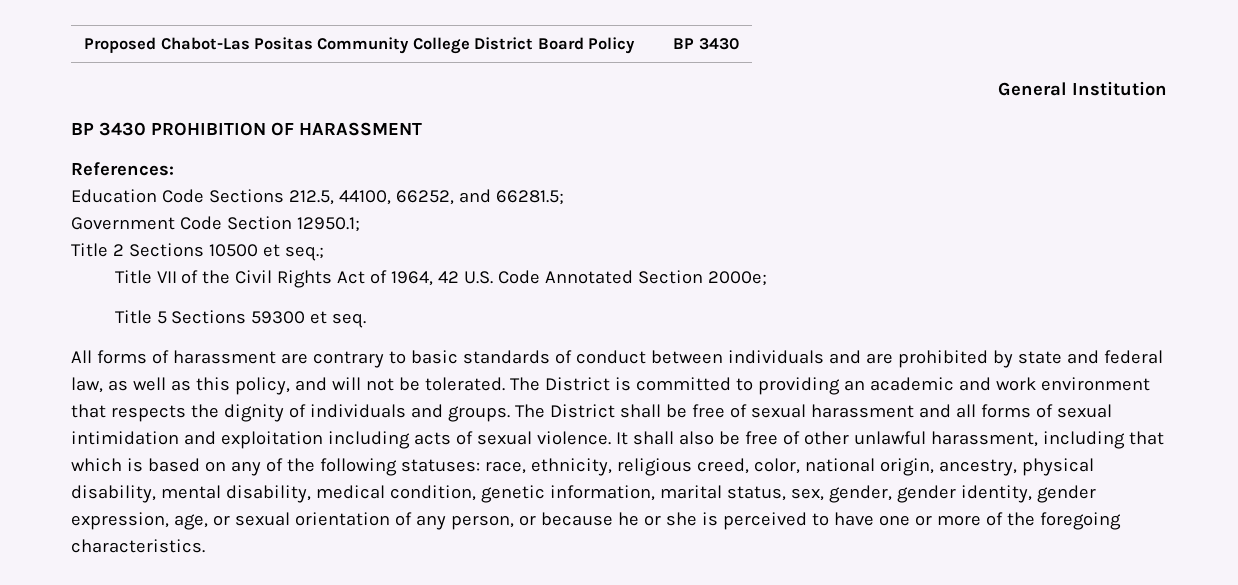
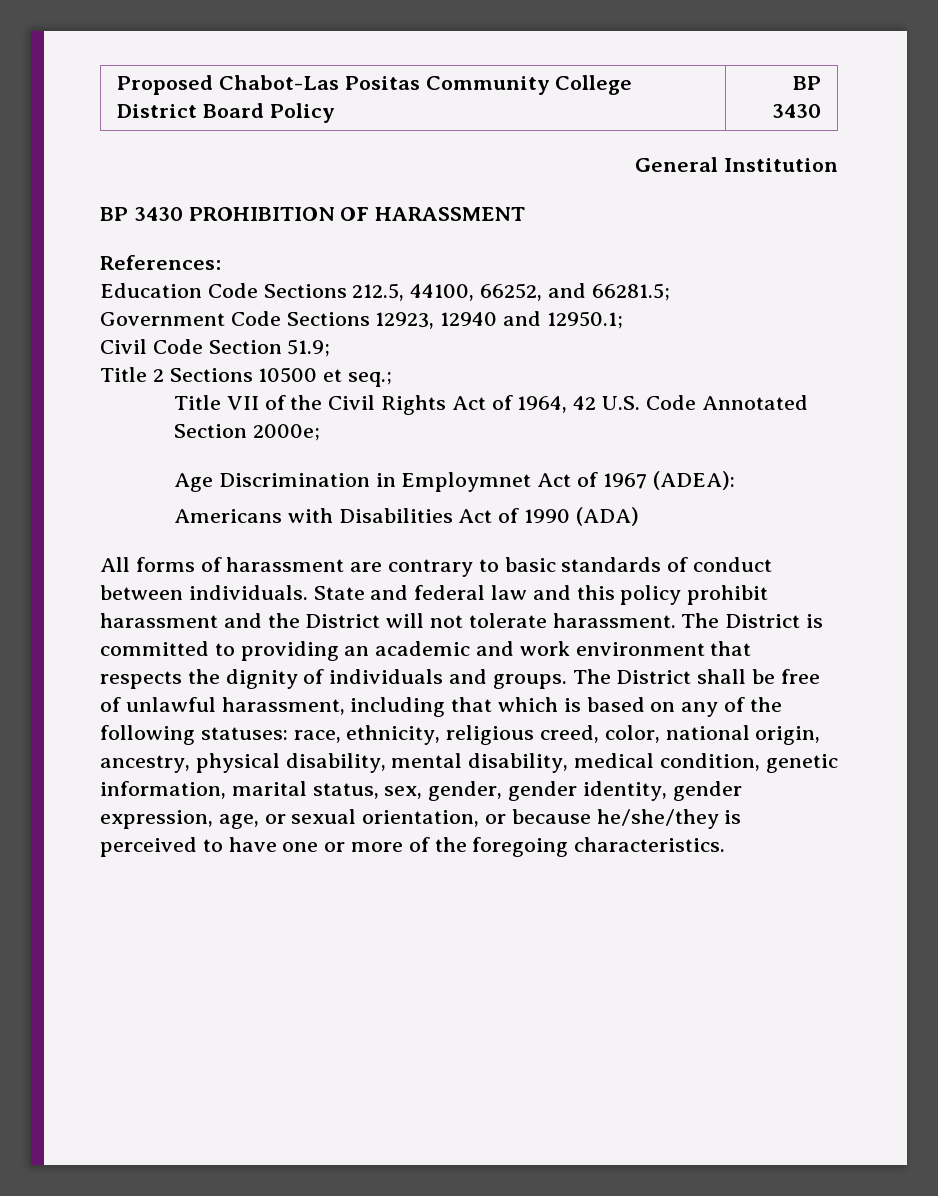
- Government Code Section 12950.1;
+ Government Code Sections 12923, 12940 and 12950.1;
+ Civil Code Section 51.9;
- Title 5 Sections 59300 et seq.
+ Age Discrimination in Employmnet Act of 1967 (ADEA):
+ Americans with Disabilities Act of 1990 (ADA)
- All forms of harassment are contrary to basic standards of conduct between individuals and are prohibited by state and federal law, as well as this policy, and will not be tolerated.
+ All forms of harassment are contrary to basic standards of conduct between individuals. State and federal law and this policy prohibit harassment and the District will not tolerate harassment.
- The District shall be free of sexual harassment and all forms of sexual intimidation and exploitation including acts of sexual violence. It shall also be free of other unlawful harassment, including that which is based on any of the following statuses: race, ethnicity, religious creed, color, national origin, ancestry, physical disability, mental disability, medical condition, genetic information, marital status, sex, gender, gender identity, gender expression, age, or sexual orientation of any person, or because he or she is perceived to have one or more of the foregoing characteristics.
+ The District shall be free of unlawful harassment, including that which is based on any of the following statuses: race, ethnicity, religious creed, color, national origin, ancestry, physical disability, mental disability, medical condition, genetic information, marital status, sex, gender, gender identity, gender expression, age, or sexual orientation, or because he/she/they is perceived to have one or more of the foregoing characteristics.

